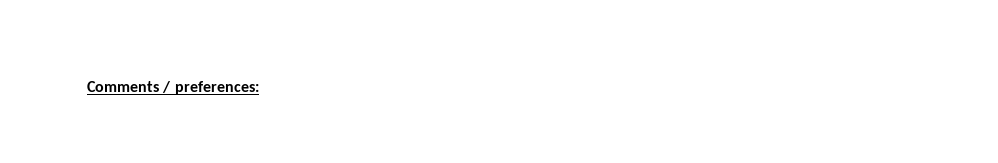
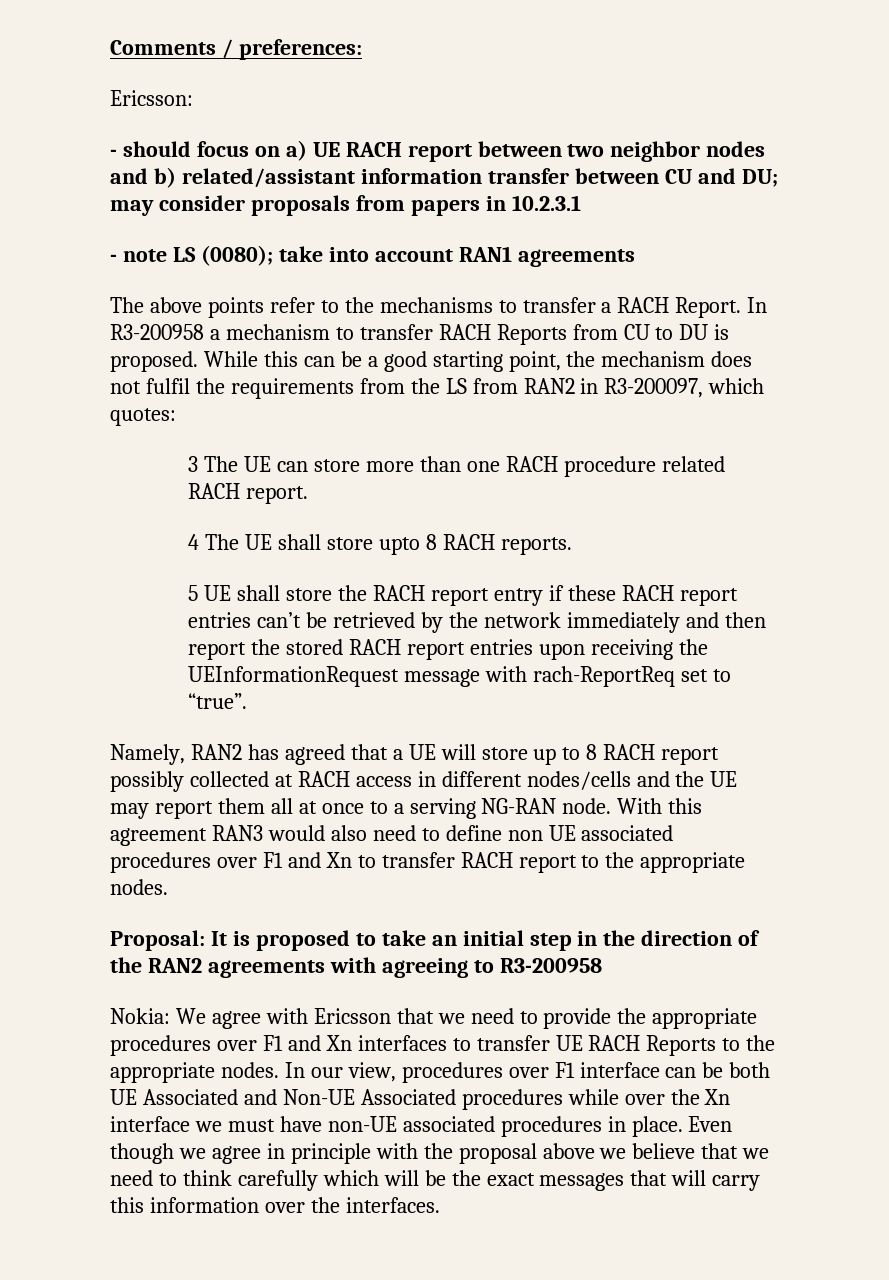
+ Ericsson:
+ - should focus on a) UE RACH report between two neighbor nodes and b) related/assistant information transfer between CU and DU; may consider proposals from papers in 10.2.3.1
+ - note LS (0080); take into account RAN1 agreements
+ The above points refer to the mechanisms to transfer a RACH Report. In R3-200958 a mechanism to transfer RACH Reports from CU to DU is proposed. While this can be a good starting point, the mechanism does not fulfil the requirements from the LS from RAN2 in R3-200097, which quotes:
+ 3 The UE can store more than one RACH procedure related RACH report.
+ 4 The UE shall store upto 8 RACH reports.
+ 5 UE shall store the RACH report entry if these RACH report entries can’t be retrieved by the network immediately and then report the stored RACH report entries upon receiving the UEInformationRequest message with rach-ReportReq set to “true”.
+ Namely, RAN2 has agreed that a UE will store up to 8 RACH report possibly collected at RACH access in different nodes/cells and the UE may report them all at once to a serving NG-RAN node. With this agreement RAN3 would also need to define non UE associated procedures over F1 and Xn to transfer RACH report to the appropriate nodes.
+ Proposal: It is proposed to take an initial step in the direction of the RAN2 agreements with agreeing to R3-200958
+ Nokia: We agree with Ericsson that we need to provide the appropriate procedures over F1 and Xn interfaces to transfer UE RACH Reports to the appropriate nodes. In our view, procedures over F1 interface can be both UE Associated and Non-UE Associated procedures while over the Xn interface we must have non-UE associated procedures in place. Even though we agree in principle with the proposal above we believe that we need to think carefully which will be the exact messages that will carry this information over the interfaces.

